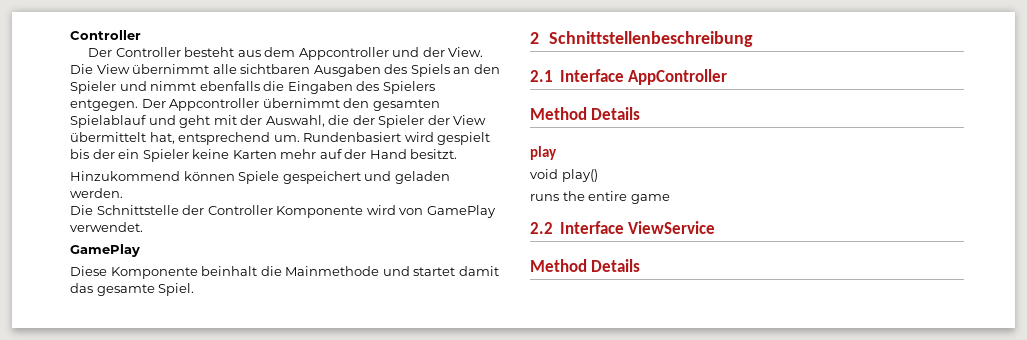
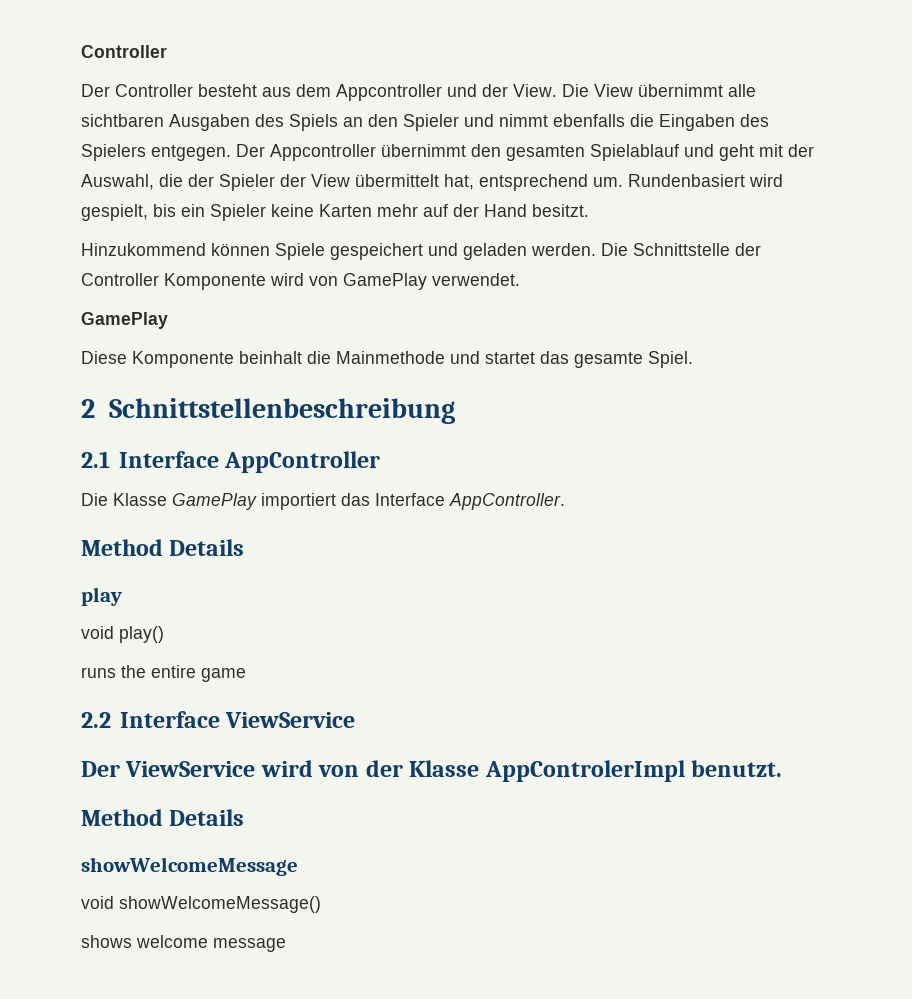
- Rundenbasiert wird gespielt bis der ein Spieler keine Karten mehr auf der Hand besitzt.
+ Rundenbasiert wird gespielt, bis ein Spieler keine Karten mehr auf der Hand besitzt.
- Hinzukommend können Spiele gespeichert und geladen werden.
- Die Schnittstelle der Controller Komponente wird von GamePlay verwendet.
+ Hinzukommend können Spiele gespeichert und geladen werden. Die Schnittstelle der Controller Komponente wird von GamePlay verwendet.
- Diese Komponente beinhalt die Mainmethode und startet damit das gesamte Spiel.
+ Diese Komponente beinhalt die Mainmethode und startet das gesamte Spiel.
+ Die Klasse GamePlay importiert das Interface AppController.
  2.2 Interface ViewService
+ Der ViewService wird von der Klasse AppControlerImpl benutzt.
  Method Details
+ showWelcomeMessage
+ void showWelcomeMessage()
+ shows welcome message

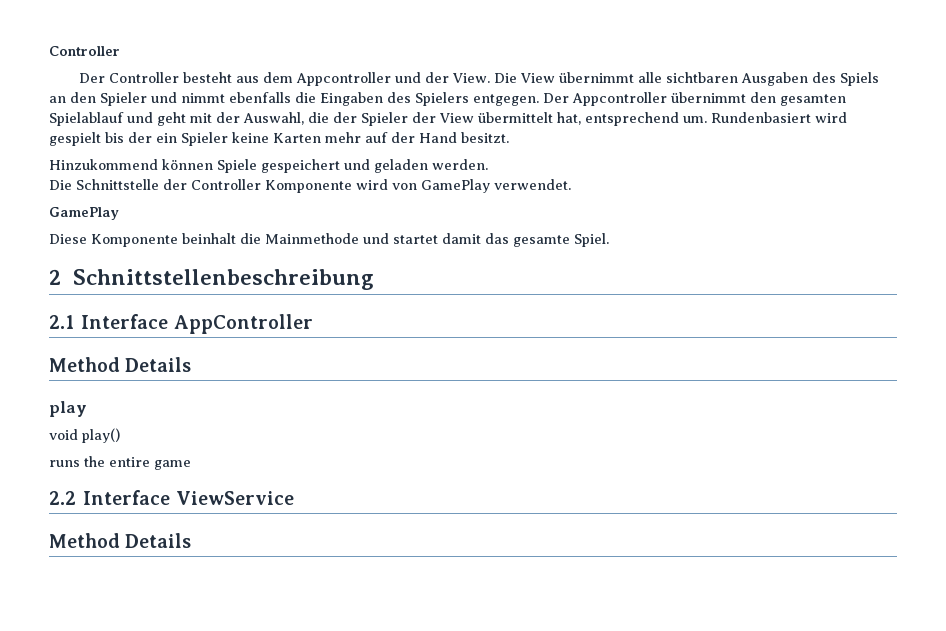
- Rundenbasiert wird gespielt, bis ein Spieler keine Karten mehr auf der Hand besitzt.
+ Rundenbasiert wird gespielt bis der ein Spieler keine Karten mehr auf der Hand besitzt.
- Hinzukommend können Spiele gespeichert und geladen werden. Die Schnittstelle der Controller Komponente wird von GamePlay verwendet.
+ Hinzukommend können Spiele gespeichert und geladen werden.
+ Die Schnittstelle der Controller Komponente wird von GamePlay verwendet.
- Diese Komponente beinhalt die Mainmethode und startet das gesamte Spiel.
+ Diese Komponente beinhalt die Mainmethode und startet damit das gesamte Spiel.
- Die Klasse GamePlay importiert das Interface AppController.
  2.2 Interface ViewService
- Der ViewService wird von der Klasse AppControlerImpl benutzt.
  Method Details
- showWelcomeMessage
- void showWelcomeMessage()
- shows welcome message

